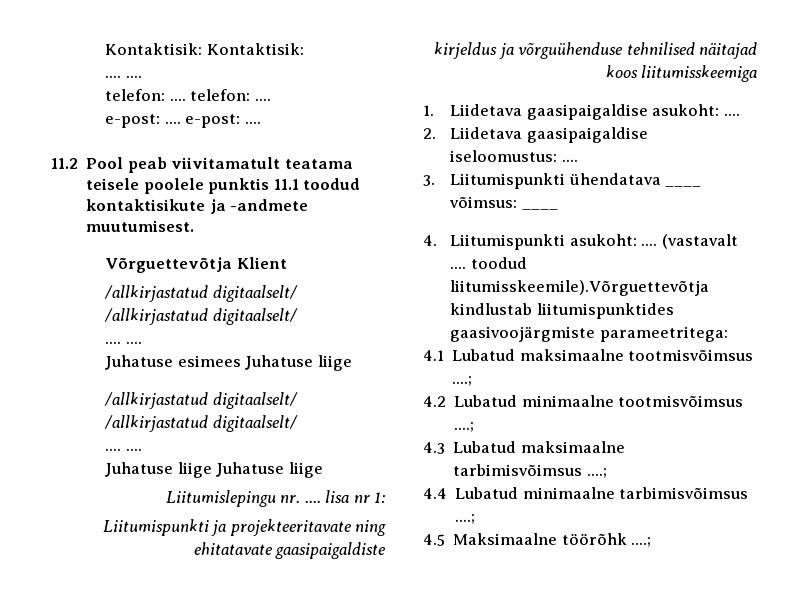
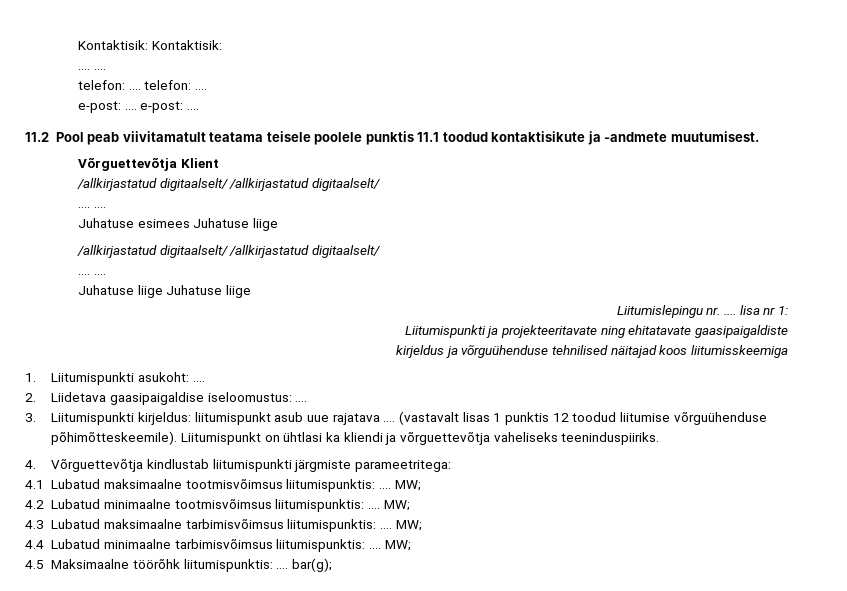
- 1. Liidetava gaasipaigaldise asukoht: ....
+ 1. Liitumispunkti asukoht: ....
- 3. Liitumispunkti ühendatava ____ võimsus: ____
- 4. Liitumispunkti asukoht: .... (vastavalt .... toodud liitumisskeemile).Võrguettevõtja kindlustab liitumispunktides gaasivoojärgmiste parameetritega:
+ 3. Liitumispunkti kirjeldus: liitumispunkt asub uue rajatava .... (vastavalt lisas 1 punktis 12 toodud liitumise võrguühenduse põhimõtteskeemile). Liitumispunkt on ühtlasi ka kliendi ja võrguettevõtja vaheliseks teeninduspiiriks.
+ 4. Võrguettevõtja kindlustab liitumispunkti järgmiste parameetritega:
- 4.1 Lubatud maksimaalne tootmisvõimsus ....;
+ 4.1 Lubatud maksimaalne tootmisvõimsus liitumispunktis: .... MW;
- 4.2 Lubatud minimaalne tootmisvõimsus ....;
+ 4.2 Lubatud minimaalne tootmisvõimsus liitumispunktis: .... MW;
- 4.3 Lubatud maksimaalne tarbimisvõimsus ....;
+ 4.3 Lubatud maksimaalne tarbimisvõimsus liitumispunktis: .... MW;
- 4.4 Lubatud minimaalne tarbimisvõimsus ....;
+ 4.4 Lubatud minimaalne tarbimisvõimsus liitumispunktis: .... MW;
- 4.5 Maksimaalne töörõhk ....;
+ 4.5 Maksimaalne töörõhk liitumispunktis: .... bar(g);

